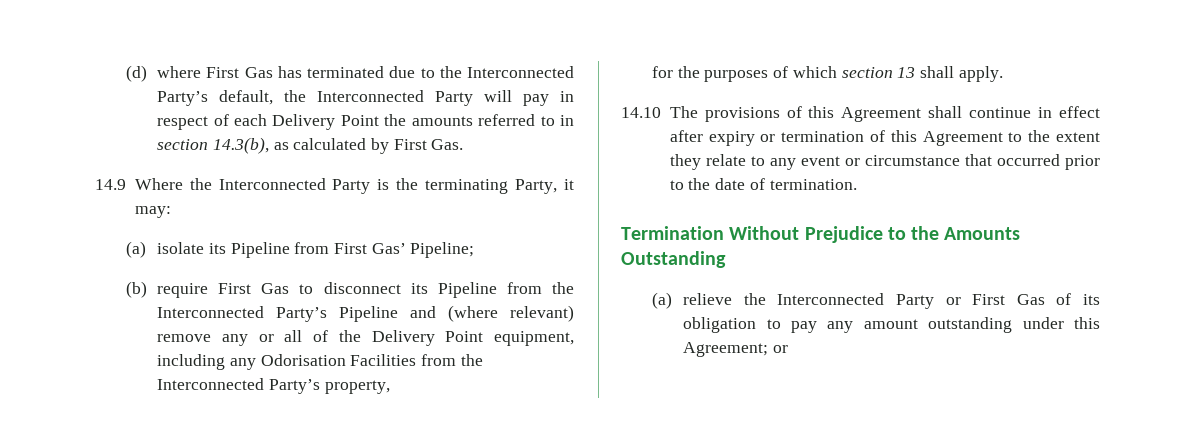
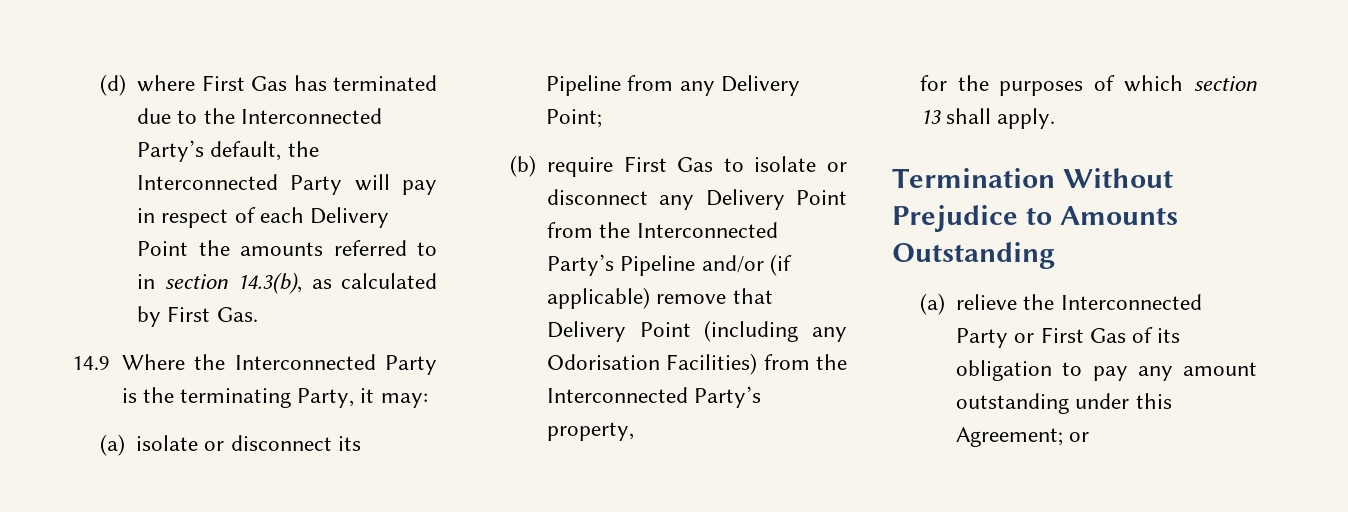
- (a) isolate its Pipeline from First Gas’ Pipeline;
+ (a) isolate or disconnect its Pipeline from any Delivery Point;
- (b) require First Gas to disconnect its Pipeline from the Interconnected Party’s Pipeline and (where relevant) remove any or all of the Delivery Point equipment, including any Odorisation Facilities from the Interconnected Party’s property,
+ (b) require First Gas to isolate or disconnect any Delivery Point from the Interconnected Party’s Pipeline and/or (if applicable) remove that Delivery Point (including any Odorisation Facilities) from the Interconnected Party’s property,
- 14.10 The provisions of this Agreement shall continue in effect after expiry or termination of this Agreement to the extent they relate to any event or circumstance that occurred prior to the date of termination.
- Termination Without Prejudice to the Amounts Outstanding
+ Termination Without Prejudice to Amounts Outstanding

